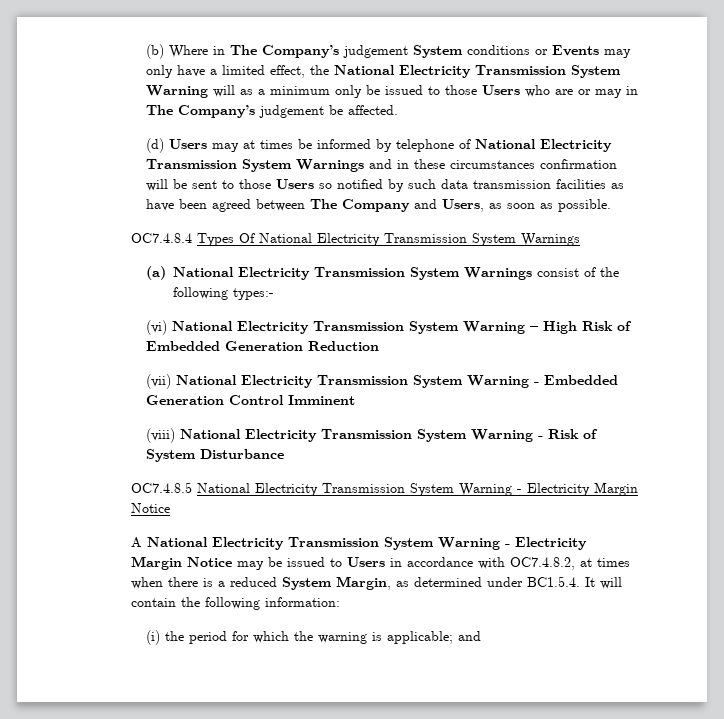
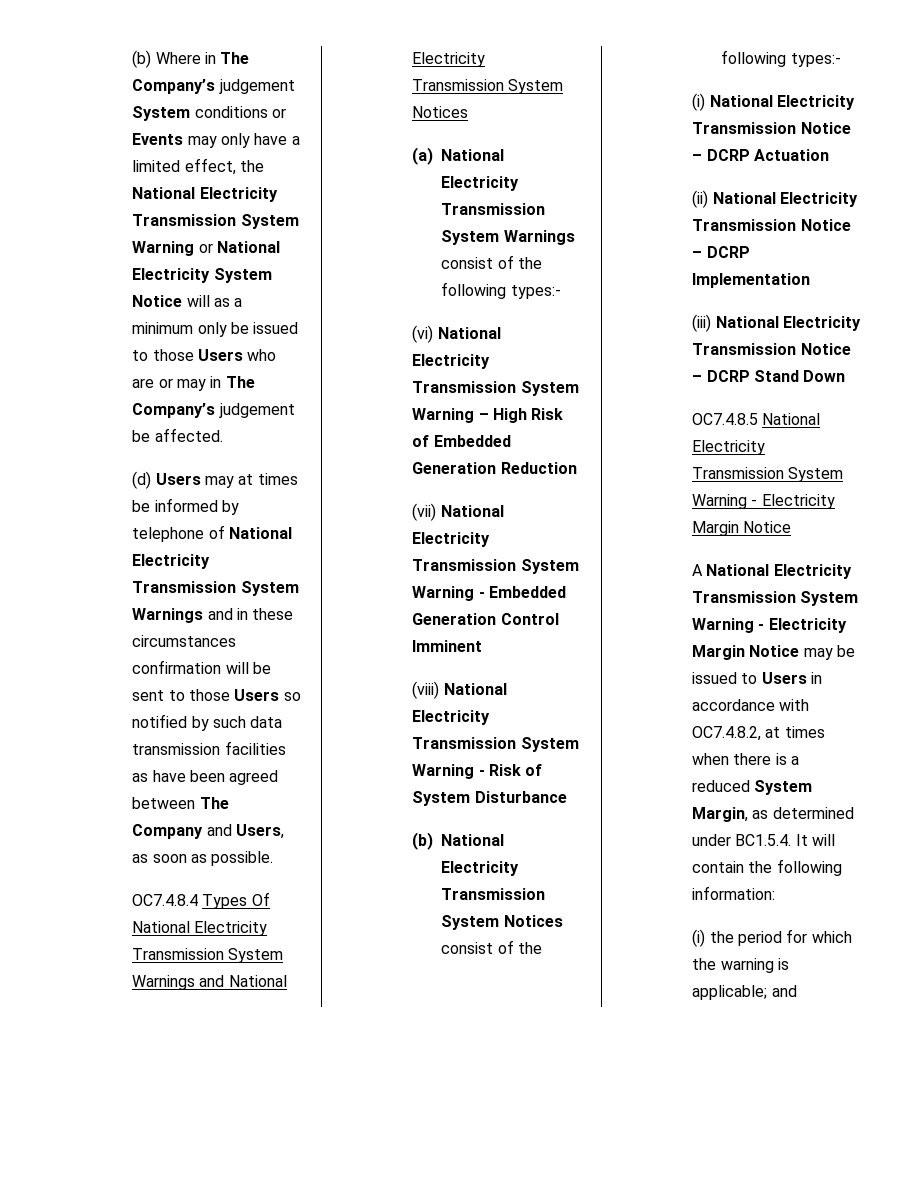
- (b) Where in The Company’s judgement System conditions or Events may only have a limited effect, the National Electricity Transmission System Warning will as a minimum only be issued to those Users who are or may in The Company’s judgement be affected.
+ (b) Where in The Company’s judgement System conditions or Events may only have a limited effect, the National Electricity Transmission System Warning or National Electricity System Notice will as a minimum only be issued to those Users who are or may in The Company’s judgement be affected.
- OC7.4.8.4 Types Of National Electricity Transmission System Warnings
+ OC7.4.8.4 Types Of National Electricity Transmission System Warnings and National Electricity Transmission System Notices
+ (b) National Electricity Transmission System Notices consist of the following types:-
+ (i) National Electricity Transmission Notice – DCRP Actuation
+ (ii) National Electricity Transmission Notice – DCRP Implementation
+ (iii) National Electricity Transmission Notice – DCRP Stand Down

